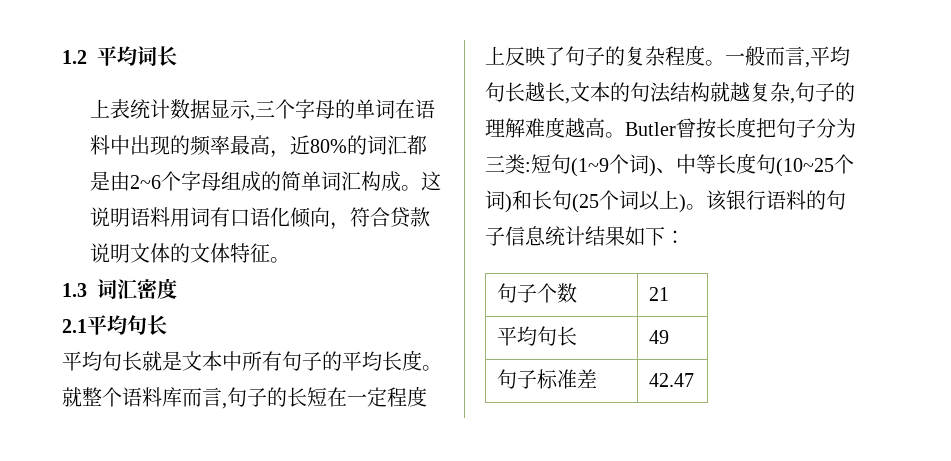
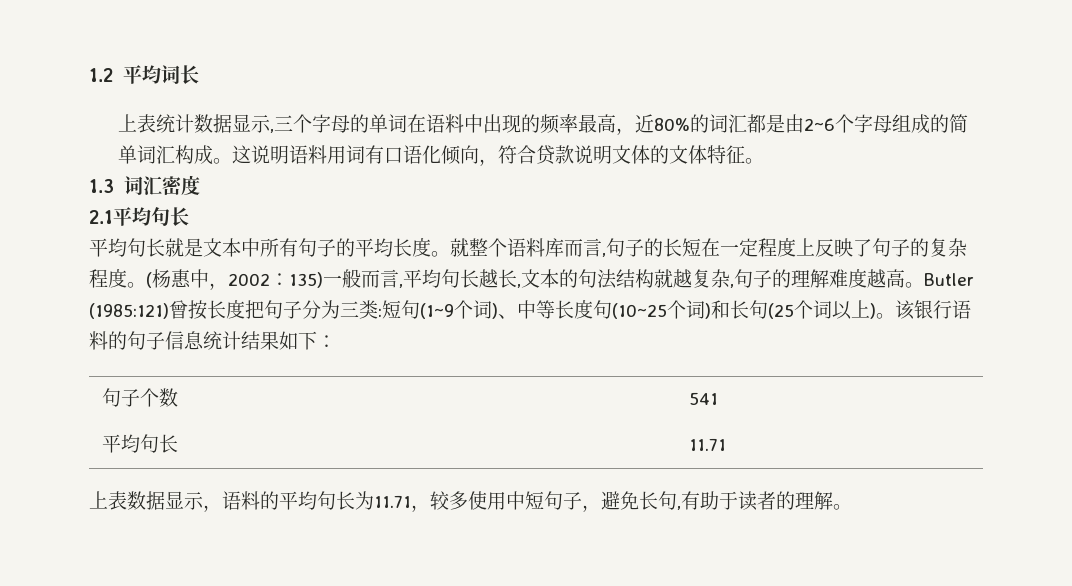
- 一般而言,平均句长越长,文本的句法结构就越复杂,句子的理解难度越高。
+ (杨惠中，2002：135)一般而言,平均句长越长,文本的句法结构就越复杂,句子的理解难度越高。
- Butler曾按长度把句子分为三类:短句(1~9个词)、中等长度句(10~25个词)和长句(25个词以上)。
+ Butler (1985:121)曾按长度把句子分为三类:短句(1~9个词)、中等长度句(10~25个词)和长句(25个词以上)。
- 句子个数 | 21
+ 句子个数 | 541
- 平均句长 | 49
- 句子标准差 | 42.47
+ 平均句长 | 11.71
+ 上表数据显示，语料的平均句长为11.71，较多使用中短句子，避免长句,有助于读者的理解。

